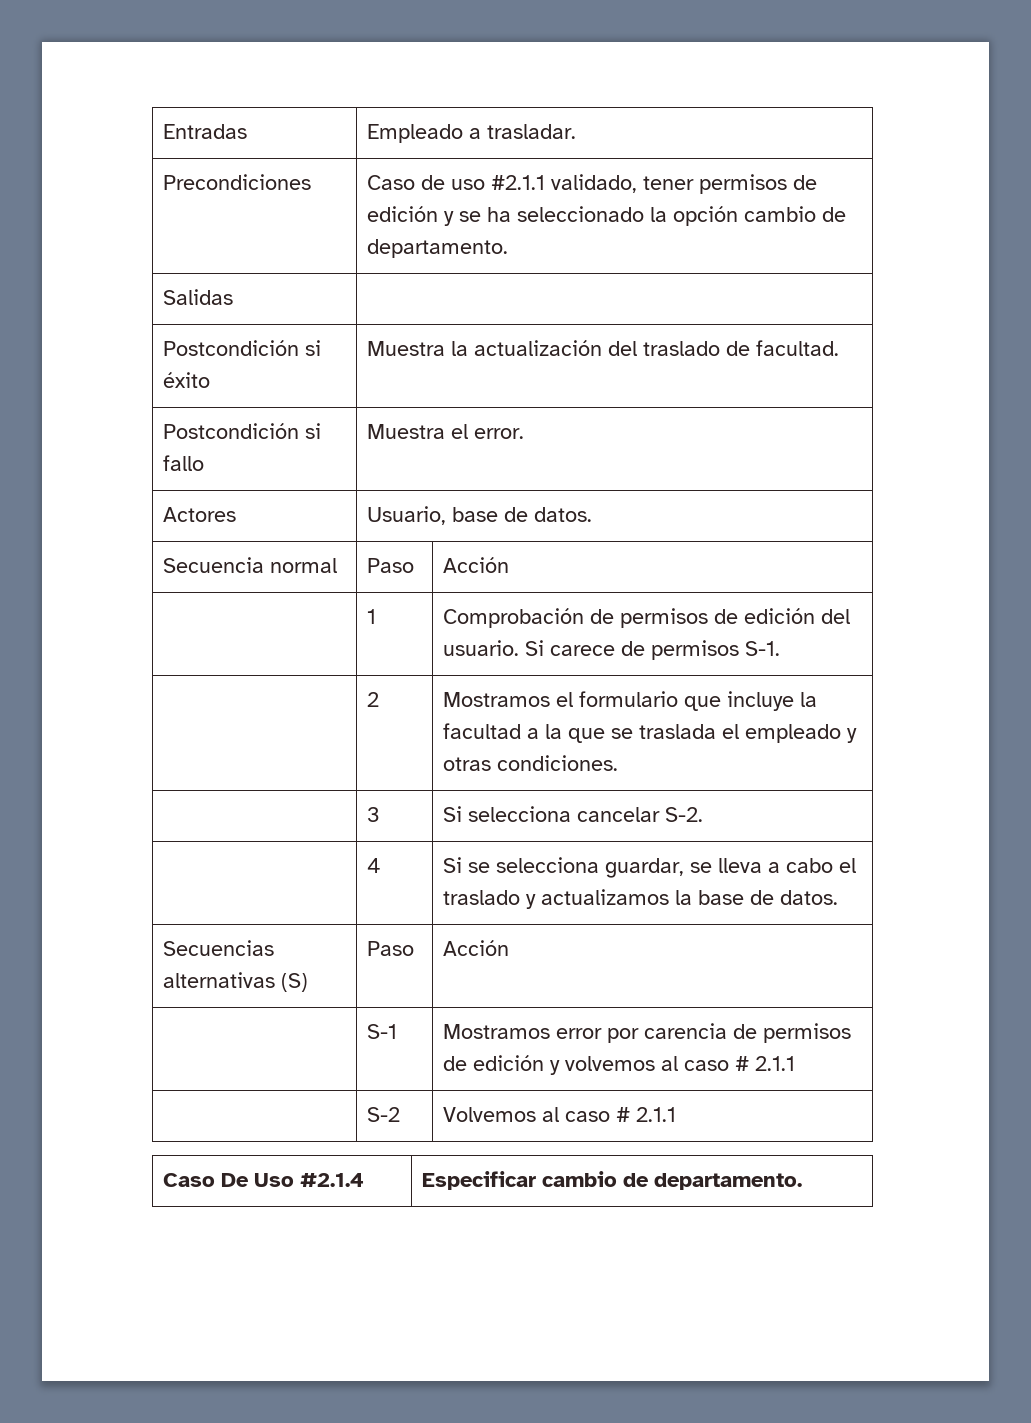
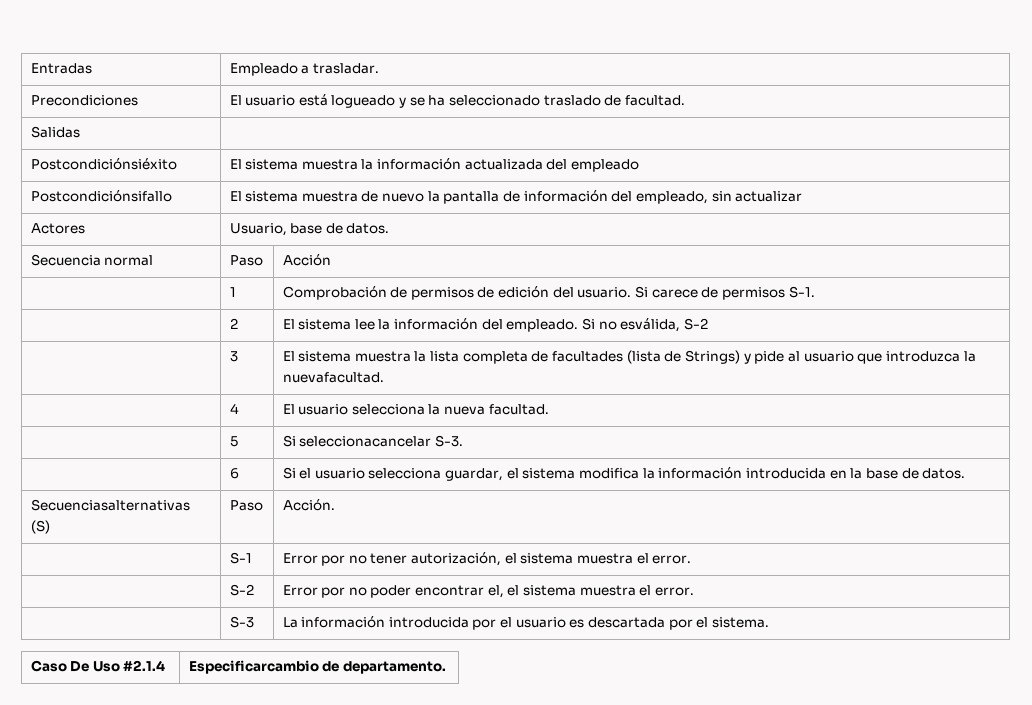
- Precondiciones | Caso de uso #2.1.1 validado, tener permisos de edición y se ha seleccionado la opción cambio de departamento.
+ Precondiciones | El usuario está logueado y se ha seleccionado traslado de facultad.
  Salidas |
- Postcondición si éxito | Muestra la actualización del traslado de facultad.
- Postcondición si fallo | Muestra el error.
+ Postcondiciónsiéxito | El sistema muestra la información actualizada del empleado
+ Postcondiciónsifallo | El sistema muestra de nuevo la pantalla de información del empleado, sin actualizar
- | 2 | Mostramos el formulario que incluye la facultad a la que se traslada el empleado y otras condiciones.
- | 3 | Si selecciona cancelar S-2.
- | 4 | Si se selecciona guardar, se lleva a cabo el traslado y actualizamos la base de datos.
+ | 2 | El sistema lee la información del empleado. Si no esválida, S-2
+ | 3 | El sistema muestra la lista completa de facultades (lista de Strings) y pide al usuario que introduzca la nuevafacultad.
+ | 4 | El usuario selecciona la nueva facultad.
+ | 5 | Si seleccionacancelar S-3.
+ | 6 | Si el usuario selecciona guardar, el sistema modifica la información introducida en la base de datos.
- Secuencias alternativas (S) | Paso | Acción
+ Secuenciasalternativas (S) | Paso | Acción.
- | S-1 | Mostramos error por carencia de permisos de edición y volvemos al caso # 2.1.1
- | S-2 | Volvemos al caso # 2.1.1
+ | S-1 | Error por no tener autorización, el sistema muestra el error.
+ | S-2 | Error por no poder encontrar el, el sistema muestra el error.
+ | S-3 | La información introducida por el usuario es descartada por el sistema.
- Caso De Uso #2.1.4 | Especificar cambio de departamento.
+ Caso De Uso #2.1.4 | Especificarcambio de departamento.

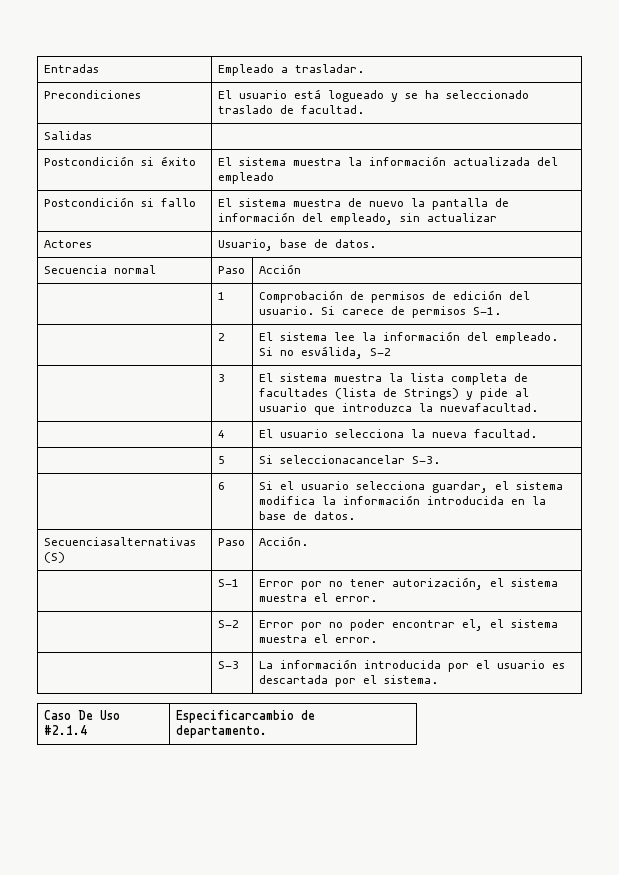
- Postcondiciónsiéxito | El sistema muestra la información actualizada del empleado
+ Postcondición si éxito | El sistema muestra la información actualizada del empleado
- Postcondiciónsifallo | El sistema muestra de nuevo la pantalla de información del empleado, sin actualizar
+ Postcondición si fallo | El sistema muestra de nuevo la pantalla de información del empleado, sin actualizar

